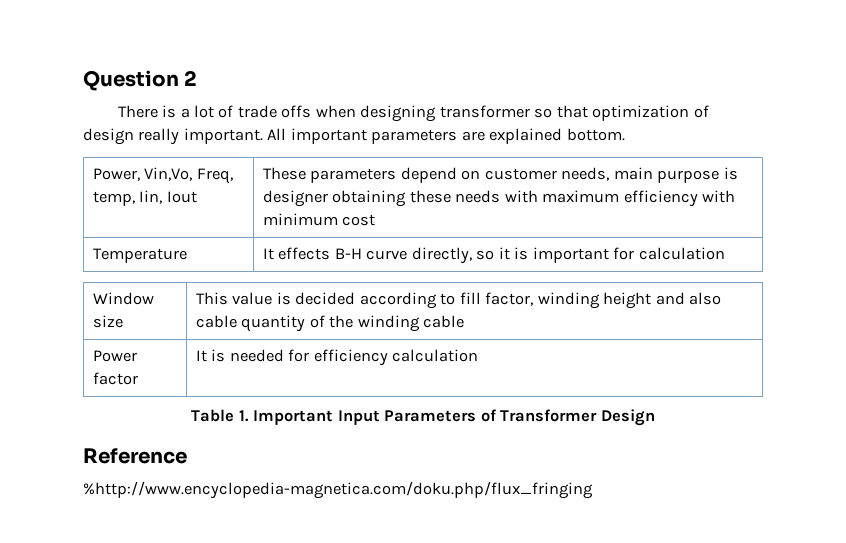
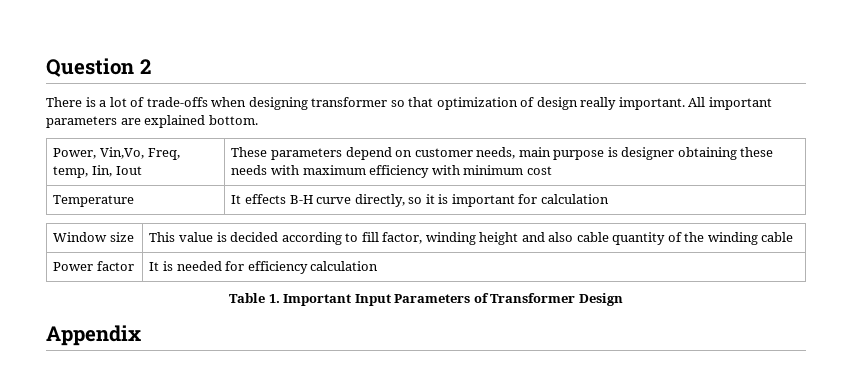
- There is a lot of trade offs when designing transformer so that optimization of design really important.
+ There is a lot of trade-offs when designing transformer so that optimization of design really important.
- Reference
- %http://www.encyclopedia-magnetica.com/doku.php/flux_fringing
+ Appendix

